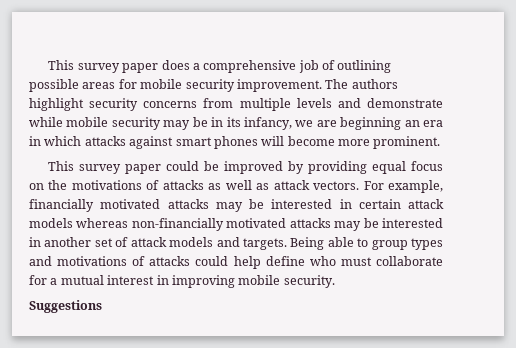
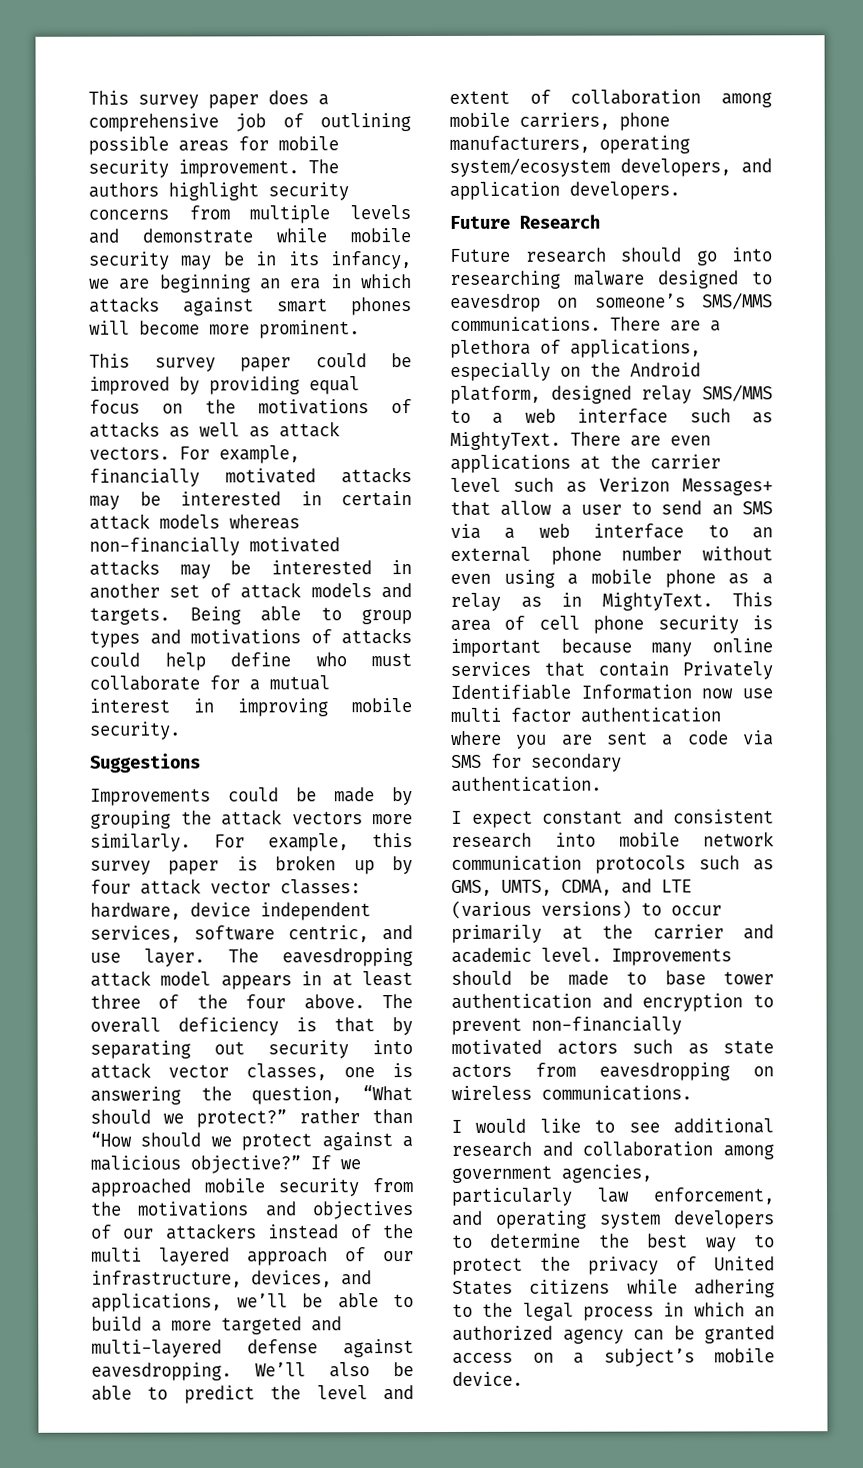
+ Improvements could be made by grouping the attack vectors more similarly. For example, this survey paper is broken up by four attack vector classes: hardware, device independent services, software centric, and use layer. The eavesdropping attack model appears in at least three of the four above. The overall deficiency is that by separating out security into attack vector classes, one is answering the question, “What should we protect?” rather than “How should we protect against a malicious objective?” If we approached mobile security from the motivations and objectives of our attackers instead of the multi layered approach of our infrastructure, devices, and applications, we’ll be able to build a more targeted and multi-layered defense against eavesdropping. We’ll also be able to predict the level and extent of collaboration among mobile carriers, phone manufacturers, operating system/ecosystem developers, and application developers.
+ Future Research
+ Future research should go into researching malware designed to eavesdrop on someone’s SMS/MMS communications. There are a plethora of applications, especially on the Android platform, designed relay SMS/MMS to a web interface such as MightyText. There are even applications at the carrier level such as Verizon Messages+ that allow a user to send an SMS via a web interface to an external phone number without even using a mobile phone as a relay as in MightyText. This area of cell phone security is important because many online services that contain Privately Identifiable Information now use multi factor authentication where you are sent a code via SMS for secondary authentication.
+ I expect constant and consistent research into mobile network communication protocols such as GMS, UMTS, CDMA, and LTE (various versions) to occur primarily at the carrier and academic level. Improvements should be made to base tower authentication and encryption to prevent non-financially motivated actors such as state actors from eavesdropping on wireless communications.
+ I would like to see additional research and collaboration among government agencies, particularly law enforcement, and operating system developers to determine the best way to protect the privacy of United States citizens while adhering to the legal process in which an authorized agency can be granted access on a subject’s mobile device.

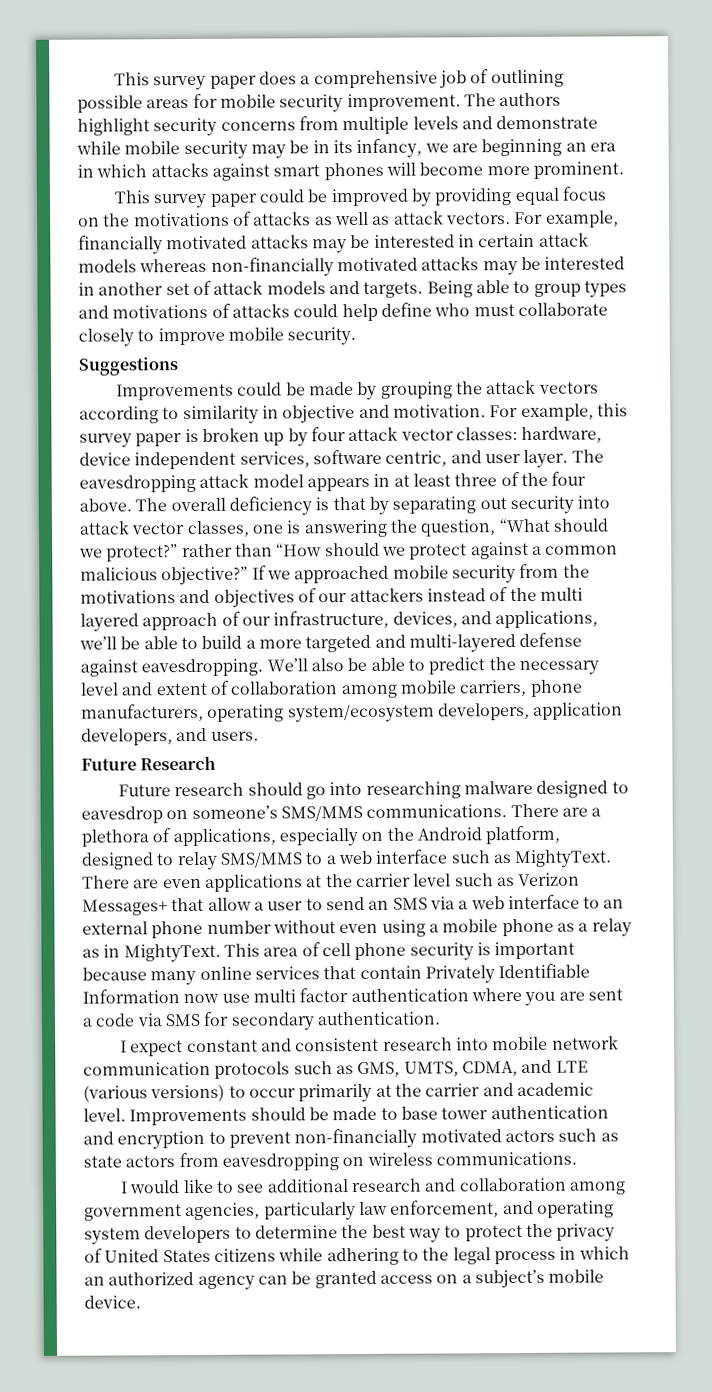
- Being able to group types and motivations of attacks could help define who must collaborate for a mutual interest in improving mobile security.
+ Being able to group types and motivations of attacks could help define who must collaborate closely to improve mobile security.
- Improvements could be made by grouping the attack vectors more similarly.
+ Improvements could be made by grouping the attack vectors according to similarity in objective and motivation.
- For example, this survey paper is broken up by four attack vector classes: hardware, device independent services, software centric, and use layer.
+ For example, this survey paper is broken up by four attack vector classes: hardware, device independent services, software centric, and user layer.
- The overall deficiency is that by separating out security into attack vector classes, one is answering the question, “What should we protect?” rather than “How should we protect against a malicious objective?”
+ The overall deficiency is that by separating out security into attack vector classes, one is answering the question, “What should we protect?” rather than “How should we protect against a common malicious objective?”
- We’ll also be able to predict the level and extent of collaboration among mobile carriers, phone manufacturers, operating system/ecosystem developers, and application developers.
+ We’ll also be able to predict the necessary level and extent of collaboration among mobile carriers, phone manufacturers, operating system/ecosystem developers, application developers, and users.
- There are a plethora of applications, especially on the Android platform, designed relay SMS/MMS to a web interface such as MightyText.
+ There are a plethora of applications, especially on the Android platform, designed to relay SMS/MMS to a web interface such as MightyText.

